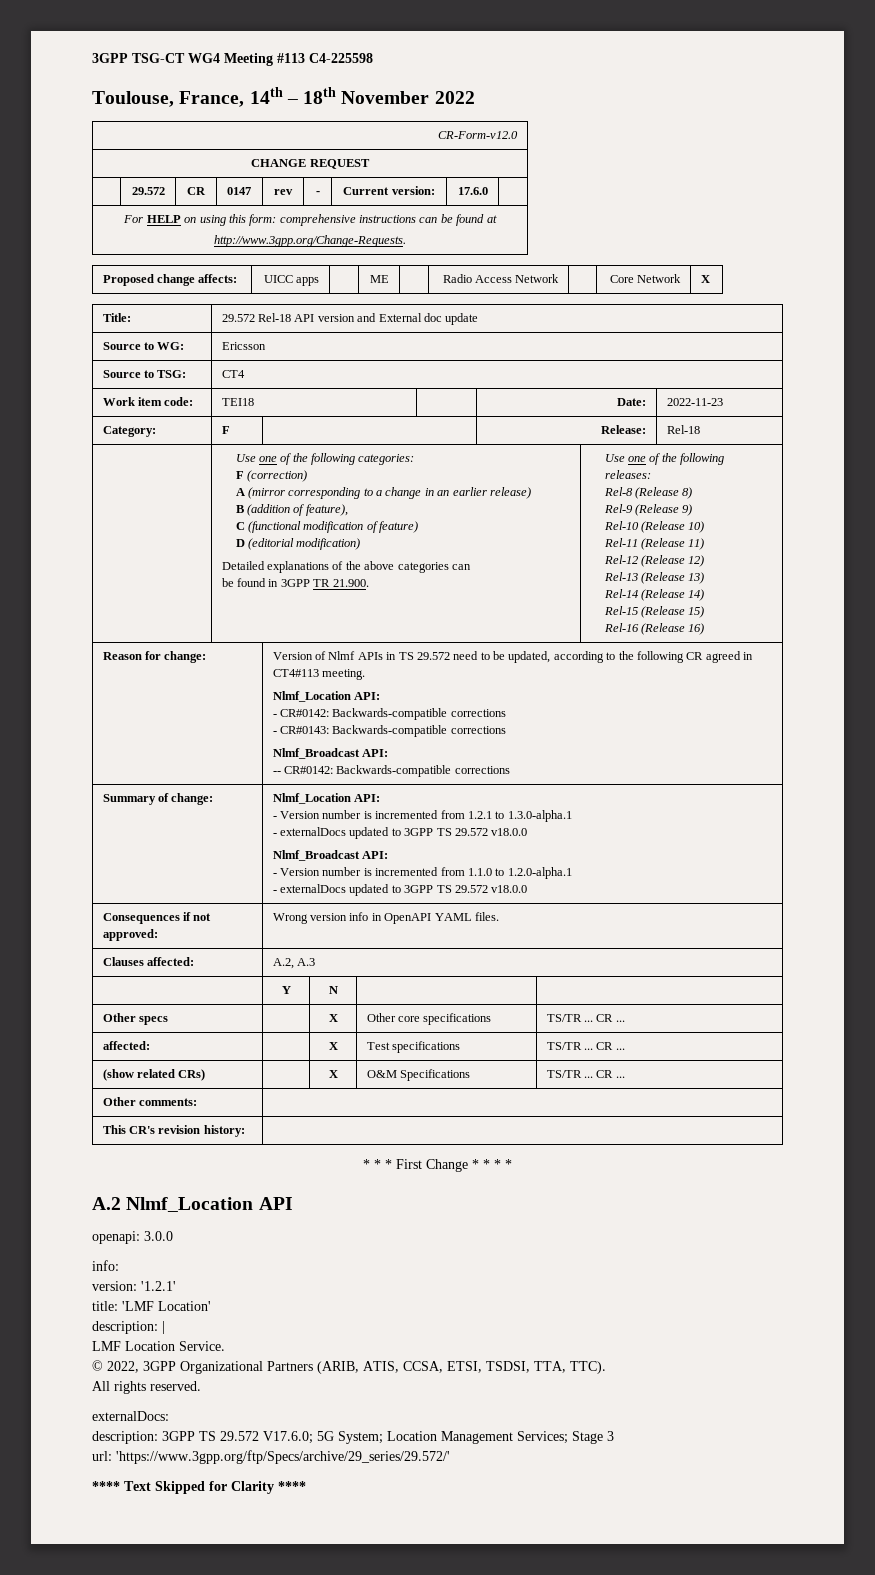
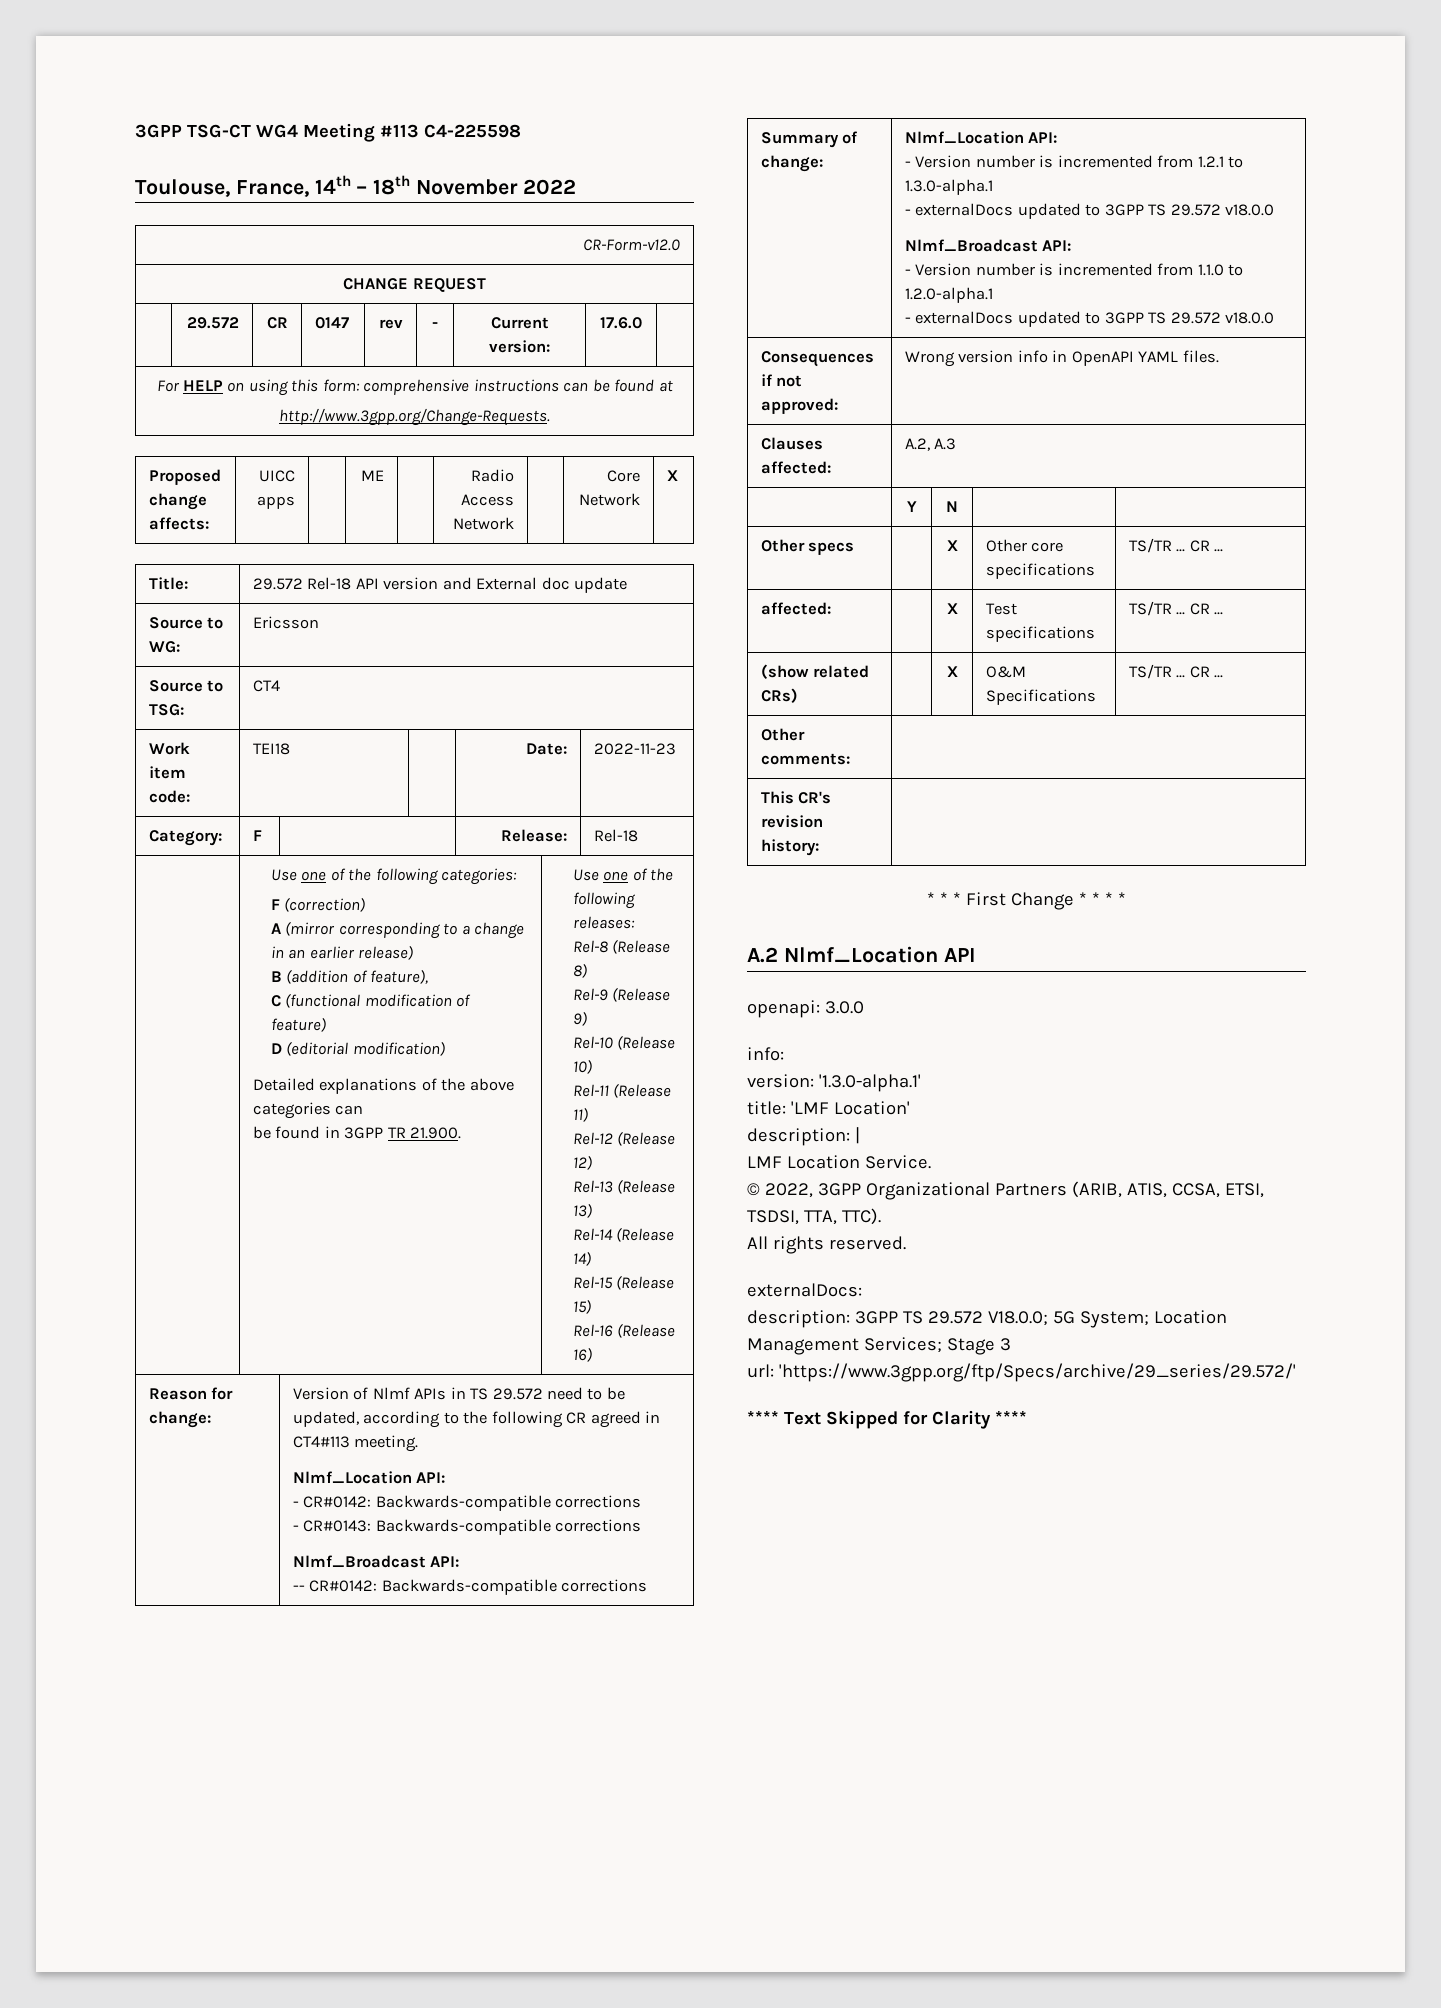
- version: '1.2.1'
+ version: '1.3.0-alpha.1'
- description: 3GPP TS 29.572 V17.6.0; 5G System; Location Management Services; Stage 3
+ description: 3GPP TS 29.572 V18.0.0; 5G System; Location Management Services; Stage 3

